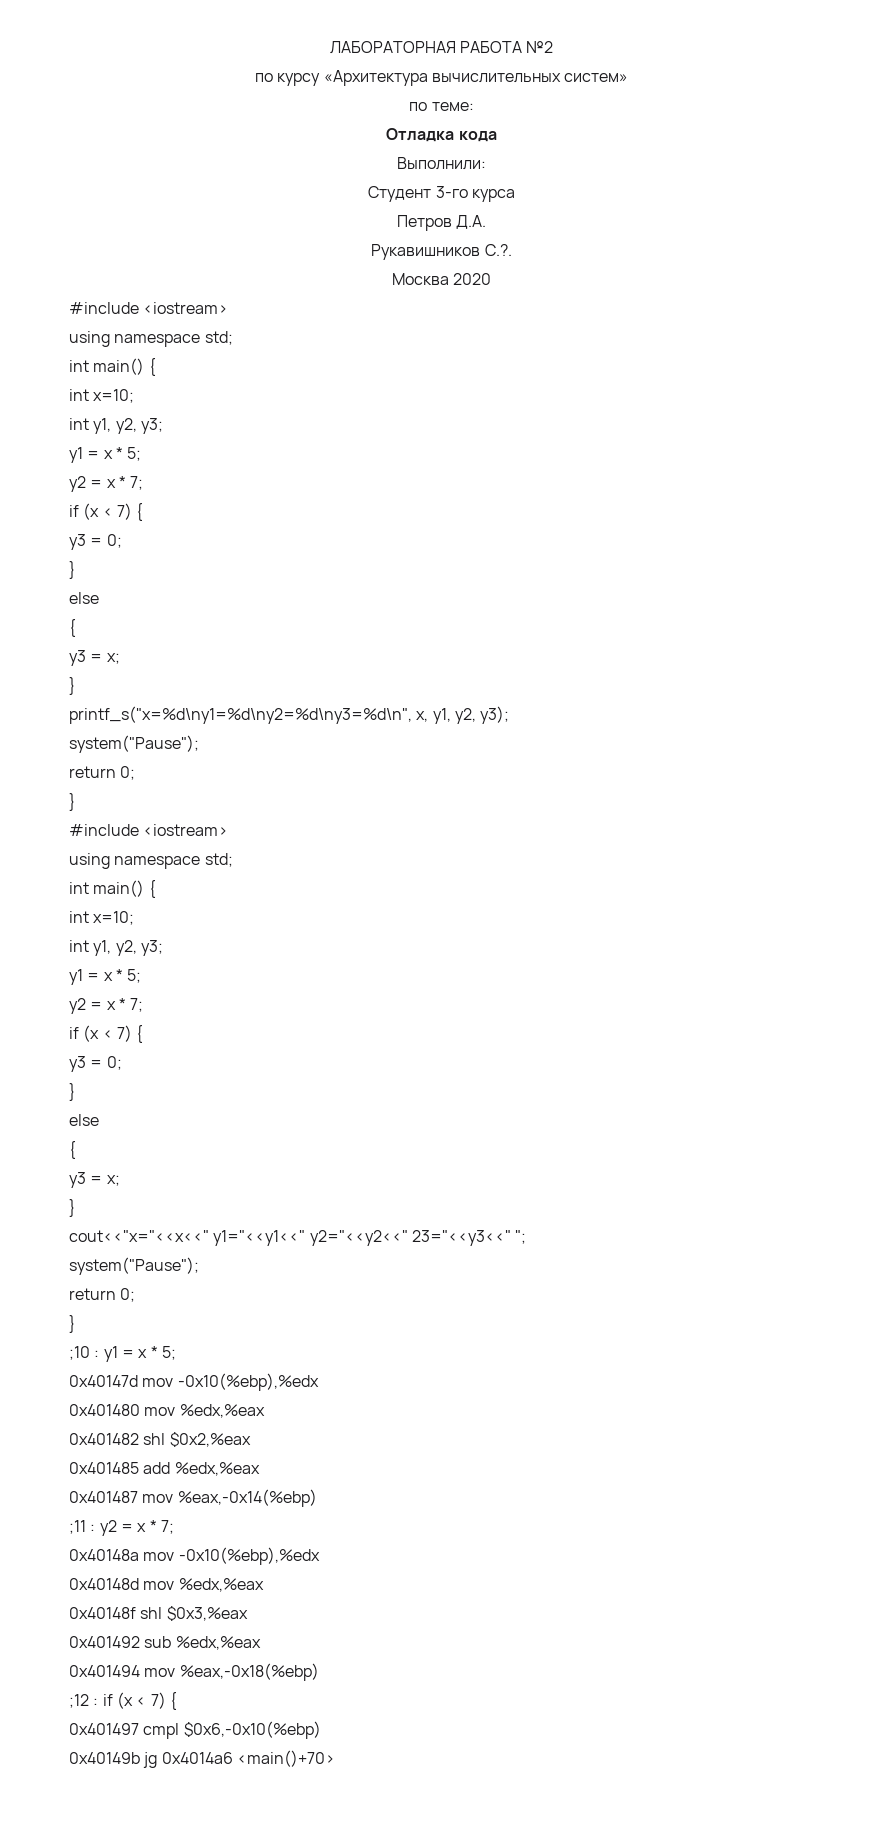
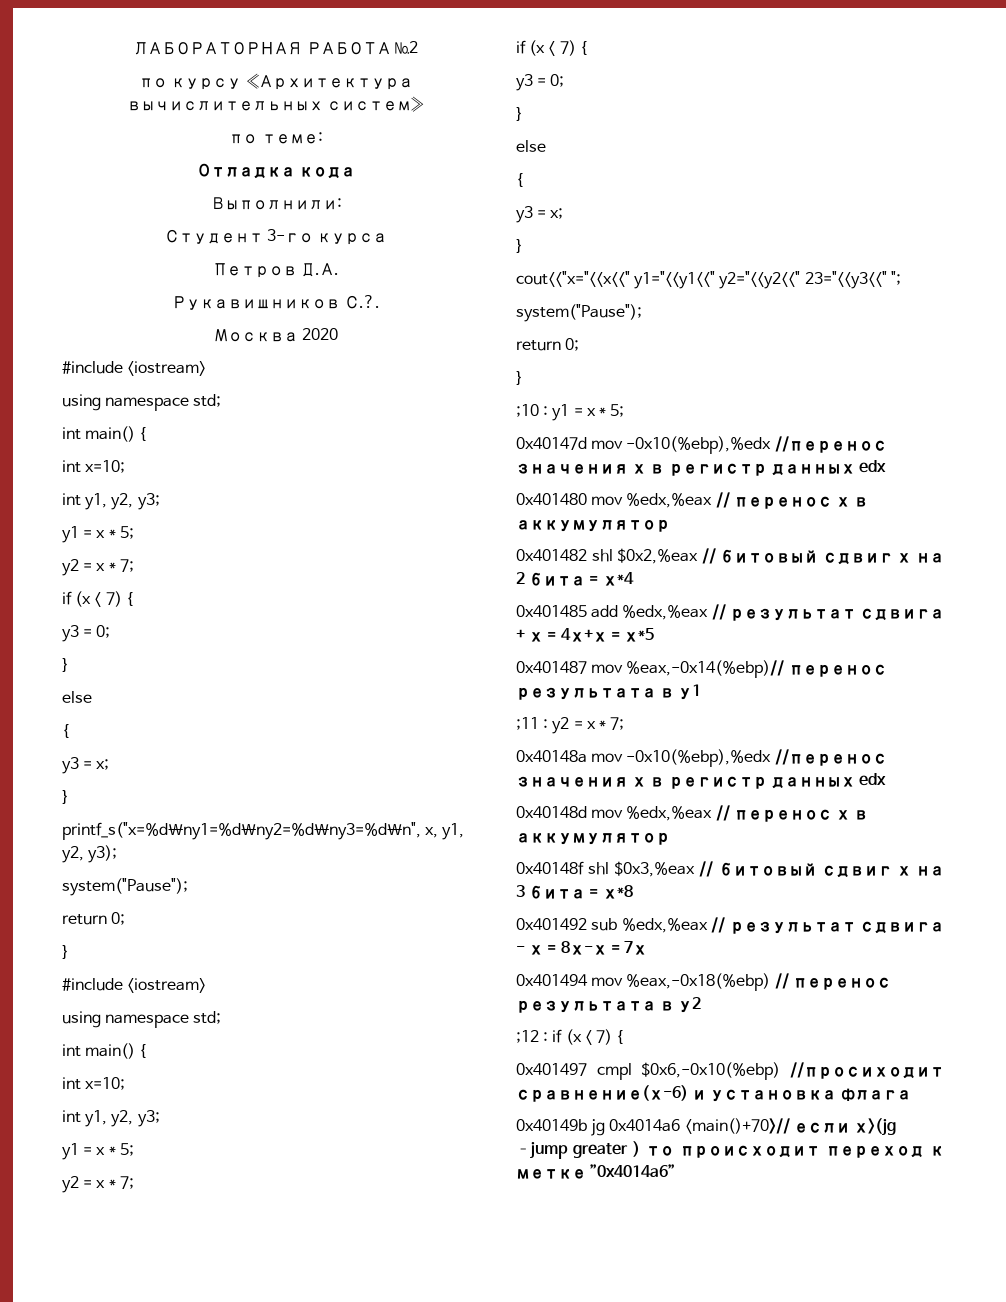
- 0x40147d mov -0x10(%ebp),%edx
- 0x401480 mov %edx,%eax
- 0x401482 shl $0x2,%eax
- 0x401485 add %edx,%eax
- 0x401487 mov %eax,-0x14(%ebp)
+ 0x40147d mov -0x10(%ebp),%edx //перенос значения х в регистр данных edx
+ 0x401480 mov %edx,%eax // перенос х в аккумулятор
+ 0x401482 shl $0x2,%eax // битовый сдвиг х на 2 бита = х*4
+ 0x401485 add %edx,%eax // результат сдвига + х = 4х+х = х*5
+ 0x401487 mov %eax,-0x14(%ebp)// перенос результата в у1
- 0x40148a mov -0x10(%ebp),%edx
- 0x40148d mov %edx,%eax
- 0x40148f shl $0x3,%eax
- 0x401492 sub %edx,%eax
- 0x401494 mov %eax,-0x18(%ebp)
+ 0x40148a mov -0x10(%ebp),%edx //перенос значения х в регистр данных edx
+ 0x40148d mov %edx,%eax // перенос х в аккумулятор
+ 0x40148f shl $0x3,%eax // битовый сдвиг х на 3 бита = х*8
+ 0x401492 sub %edx,%eax // результат сдвига - х = 8х-х = 7х
+ 0x401494 mov %eax,-0x18(%ebp) // перенос результата в у2
- 0x401497 cmpl $0x6,-0x10(%ebp)
- 0x40149b jg 0x4014a6 <main()+70>
+ 0x401497 cmpl $0x6,-0x10(%ebp) //просиходит сравнение(х-6) и установка флага
+ 0x40149b jg 0x4014a6 <main()+70>// если х>(jg –jump greater ) то происходит переход к метке ”0x4014a6”

